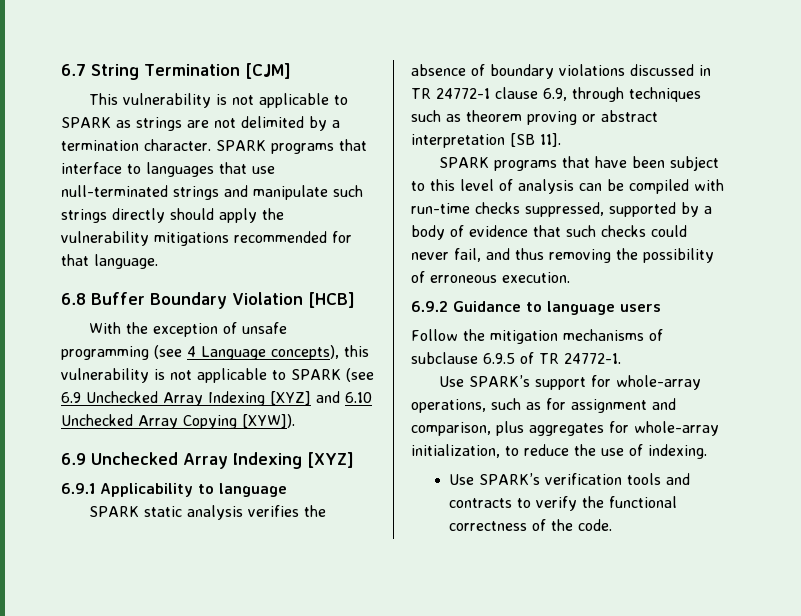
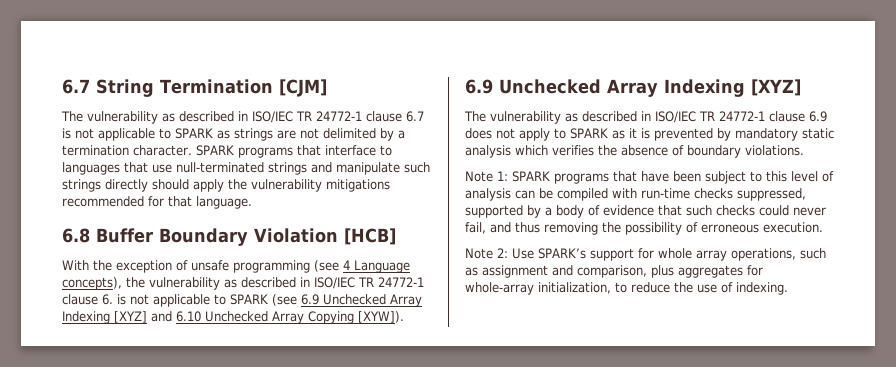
- This vulnerability is not applicable to SPARK as strings are not delimited by a termination character.
+ The vulnerability as described in ISO/IEC TR 24772-1 clause 6.7 is not applicable to SPARK as strings are not delimited by a termination character.
- With the exception of unsafe programming (see 4 Language concepts), this vulnerability is not applicable to SPARK (see 6.9 Unchecked Array Indexing [XYZ] and 6.10 Unchecked Array Copying [XYW]).
+ With the exception of unsafe programming (see 4 Language concepts), the vulnerability as described in ISO/IEC TR 24772-1 clause 6. is not applicable to SPARK (see 6.9 Unchecked Array Indexing [XYZ] and 6.10 Unchecked Array Copying [XYW]).
- 6.9.1 Applicability to language
- SPARK static analysis verifies the absence of boundary violations discussed in TR 24772-1 clause 6.9, through techniques such as theorem proving or abstract interpretation [SB 11].
- SPARK programs that have been subject to this level of analysis can be compiled with run-time checks suppressed, supported by a body of evidence that such checks could never fail, and thus removing the possibility of erroneous execution.
+ The vulnerability as described in ISO/IEC TR 24772-1 clause 6.9 does not apply to SPARK as it is prevented by mandatory static analysis which verifies the absence of boundary violations.
+ Note 1: SPARK programs that have been subject to this level of analysis can be compiled with run-time checks suppressed, supported by a body of evidence that such checks could never fail, and thus removing the possibility of erroneous execution.
- 6.9.2 Guidance to language users
- Follow the mitigation mechanisms of subclause 6.9.5 of TR 24772-1.
- Use SPARK’s support for whole-array operations, such as for assignment and comparison, plus aggregates for whole-array initialization, to reduce the use of indexing.
+ Note 2: Use SPARK’s support for whole array operations, such as assignment and comparison, plus aggregates for whole-array initialization, to reduce the use of indexing.
- Use SPARK’s verification tools and contracts to verify the functional correctness of the code.

